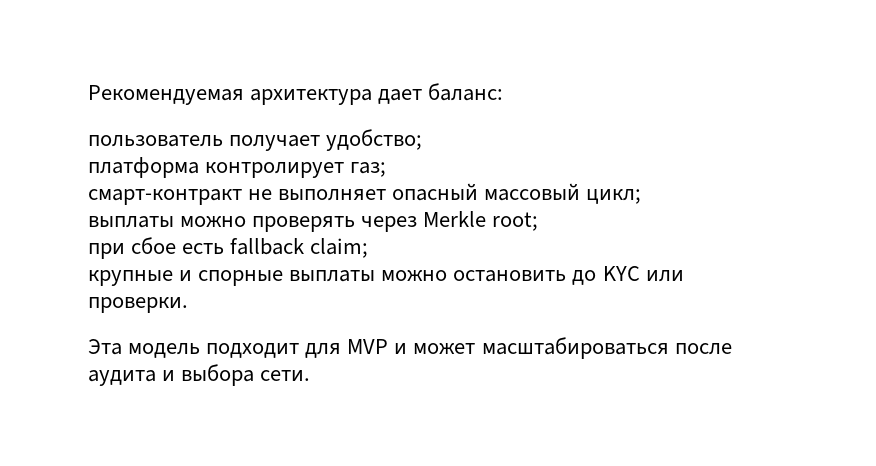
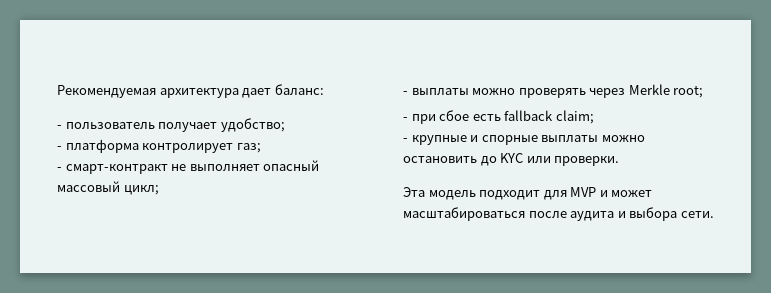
- пользователь получает удобство;
+ - пользователь получает удобство;
- платформа контролирует газ;
+ - платформа контролирует газ;
- смарт-контракт не выполняет опасный массовый цикл;
+ - смарт-контракт не выполняет опасный массовый цикл;
- выплаты можно проверять через Merkle root;
+ - выплаты можно проверять через Merkle root;
- при сбое есть fallback claim;
+ - при сбое есть fallback claim;
- крупные и спорные выплаты можно остановить до KYC или проверки.
+ - крупные и спорные выплаты можно остановить до KYC или проверки.

